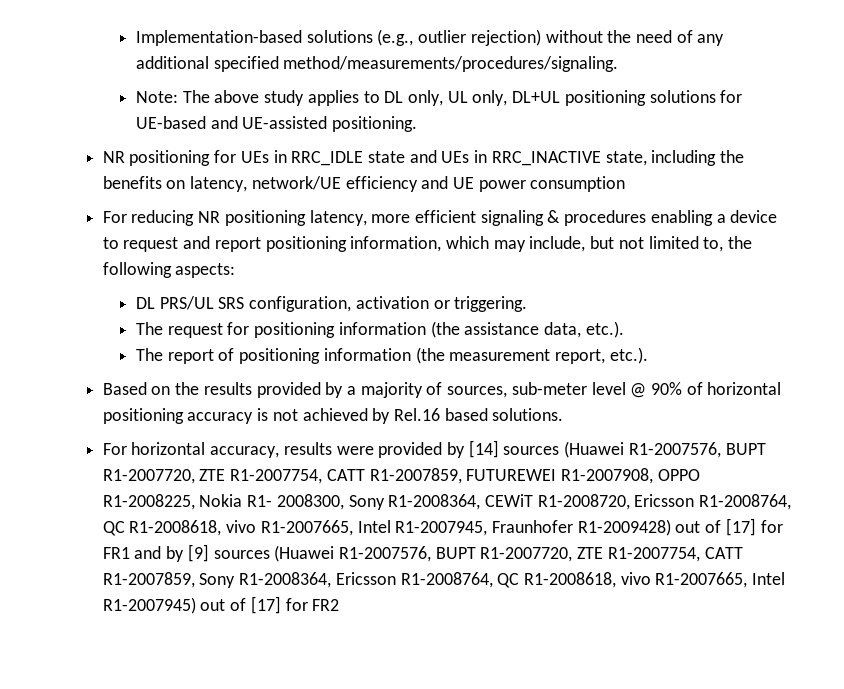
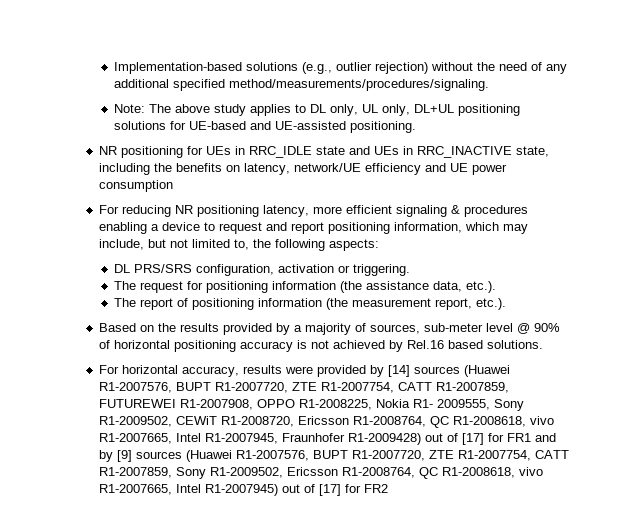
- DL PRS/UL SRS configuration, activation or triggering.
+ DL PRS/SRS configuration, activation or triggering.
- For horizontal accuracy, results were provided by [14] sources (Huawei R1-2007576, BUPT R1-2007720, ZTE R1-2007754, CATT R1-2007859, FUTUREWEI R1-2007908, OPPO R1-2008225, Nokia R1- 2008300, Sony R1-2008364, CEWiT R1-2008720, Ericsson R1-2008764, QC R1-2008618, vivo R1-2007665, Intel R1-2007945, Fraunhofer R1-2009428) out of [17] for FR1 and by [9] sources (Huawei R1-2007576, BUPT R1-2007720, ZTE R1-2007754, CATT R1-2007859, Sony R1-2008364, Ericsson R1-2008764, QC R1-2008618, vivo R1-2007665, Intel R1-2007945) out of [17] for FR2
+ For horizontal accuracy, results were provided by [14] sources (Huawei R1-2007576, BUPT R1-2007720, ZTE R1-2007754, CATT R1-2007859, FUTUREWEI R1-2007908, OPPO R1-2008225, Nokia R1- 2009555, Sony R1-2009502, CEWiT R1-2008720, Ericsson R1-2008764, QC R1-2008618, vivo R1-2007665, Intel R1-2007945, Fraunhofer R1-2009428) out of [17] for FR1 and by [9] sources (Huawei R1-2007576, BUPT R1-2007720, ZTE R1-2007754, CATT R1-2007859, Sony R1-2009502, Ericsson R1-2008764, QC R1-2008618, vivo R1-2007665, Intel R1-2007945) out of [17] for FR2

